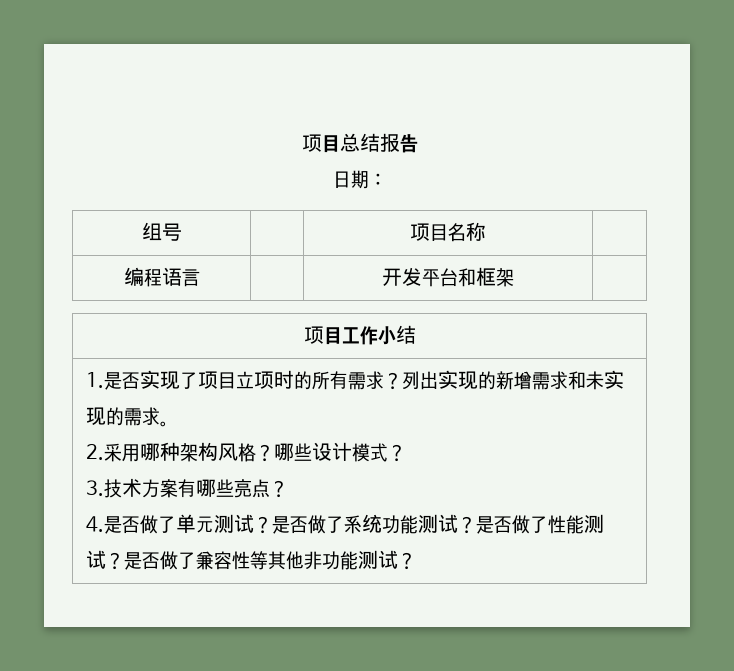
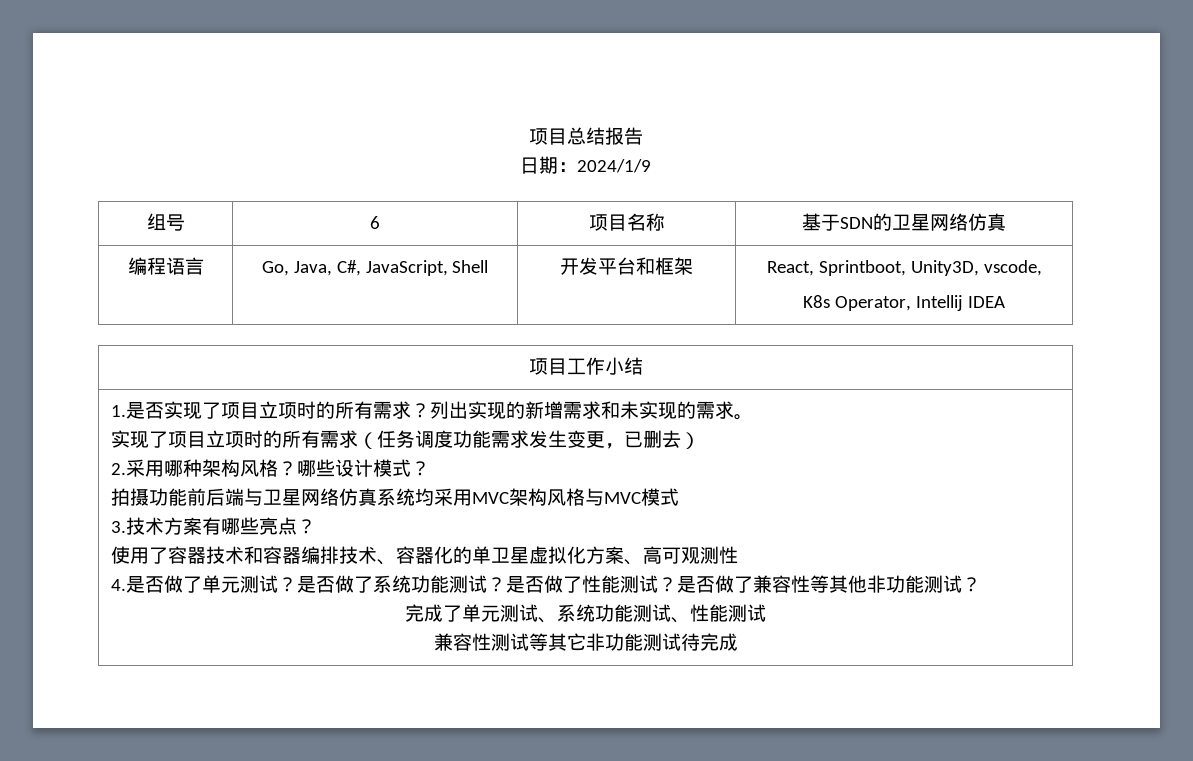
- 日期：
+ 日期：2024/1/9
- 组号 | | 项目名称 |
- 编程语言 | | 开发平台和框架 |
+ 组号 | 6 | 项目名称 | 基于SDN的卫星网络仿真
+ 编程语言 | Go, Java, C#, JavaScript, Shell | 开发平台和框架 | React, Sprintboot, Unity3D, vscode,
+ K8s Operator, Intellij IDEA
+ 实现了项目立项时的所有需求（任务调度功能需求发生变更，已删去）
+ 拍摄功能前后端与卫星网络仿真系统均采用MVC架构风格与MVC模式
+ 使用了容器技术和容器编排技术、容器化的单卫星虚拟化方案、高可观测性
+ 完成了单元测试、系统功能测试、性能测试
+ 兼容性测试等其它非功能测试待完成

